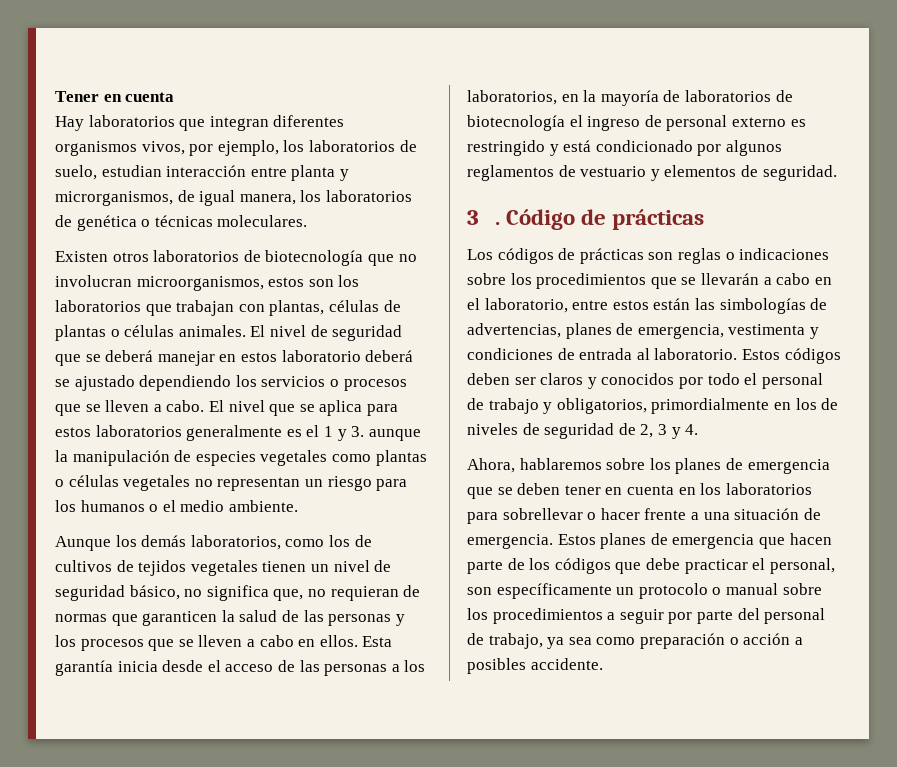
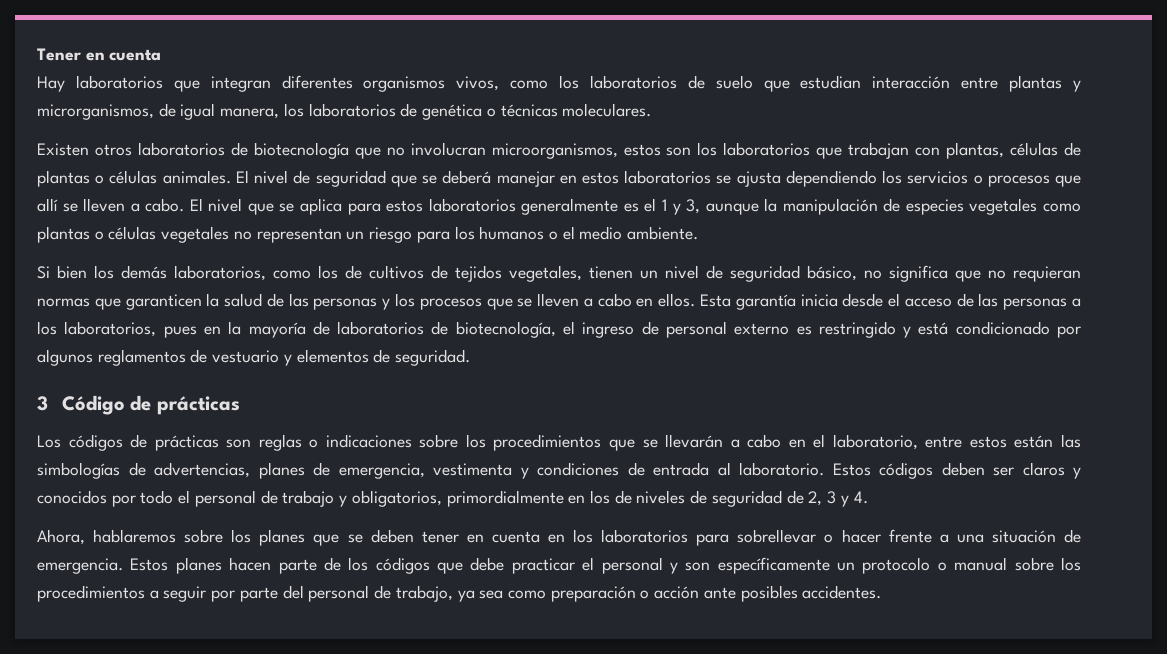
- Hay laboratorios que integran diferentes organismos vivos, por ejemplo, los laboratorios de suelo, estudian interacción entre planta y microrganismos, de igual manera, los laboratorios de genética o técnicas moleculares.
+ Hay laboratorios que integran diferentes organismos vivos, como los laboratorios de suelo que estudian interacción entre plantas y microrganismos, de igual manera, los laboratorios de genética o técnicas moleculares.
- El nivel de seguridad que se deberá manejar en estos laboratorio deberá se ajustado dependiendo los servicios o procesos que se lleven a cabo.
+ El nivel de seguridad que se deberá manejar en estos laboratorios se ajusta dependiendo los servicios o procesos que allí se lleven a cabo.
- El nivel que se aplica para estos laboratorios generalmente es el 1 y 3. aunque la manipulación de especies vegetales como plantas o células vegetales no representan un riesgo para los humanos o el medio ambiente.
+ El nivel que se aplica para estos laboratorios generalmente es el 1 y 3, aunque la manipulación de especies vegetales como plantas o células vegetales no representan un riesgo para los humanos o el medio ambiente.
- Aunque los demás laboratorios, como los de cultivos de tejidos vegetales tienen un nivel de seguridad básico, no significa que, no requieran de normas que garanticen la salud de las personas y los procesos que se lleven a cabo en ellos.
+ Si bien los demás laboratorios, como los de cultivos de tejidos vegetales, tienen un nivel de seguridad básico, no significa que no requieran normas que garanticen la salud de las personas y los procesos que se lleven a cabo en ellos.
- Esta garantía inicia desde el acceso de las personas a los laboratorios, en la mayoría de laboratorios de biotecnología el ingreso de personal externo es restringido y está condicionado por algunos reglamentos de vestuario y elementos de seguridad.
+ Esta garantía inicia desde el acceso de las personas a los laboratorios, pues en la mayoría de laboratorios de biotecnología, el ingreso de personal externo es restringido y está condicionado por algunos reglamentos de vestuario y elementos de seguridad.
- 3 . Código de prácticas
+ 3 Código de prácticas
- Ahora, hablaremos sobre los planes de emergencia que se deben tener en cuenta en los laboratorios para sobrellevar o hacer frente a una situación de emergencia.
+ Ahora, hablaremos sobre los planes que se deben tener en cuenta en los laboratorios para sobrellevar o hacer frente a una situación de emergencia.
- Estos planes de emergencia que hacen parte de los códigos que debe practicar el personal, son específicamente un protocolo o manual sobre los procedimientos a seguir por parte del personal de trabajo, ya sea como preparación o acción a posibles accidente.
+ Estos planes hacen parte de los códigos que debe practicar el personal y son específicamente un protocolo o manual sobre los procedimientos a seguir por parte del personal de trabajo, ya sea como preparación o acción ante posibles accidentes.

